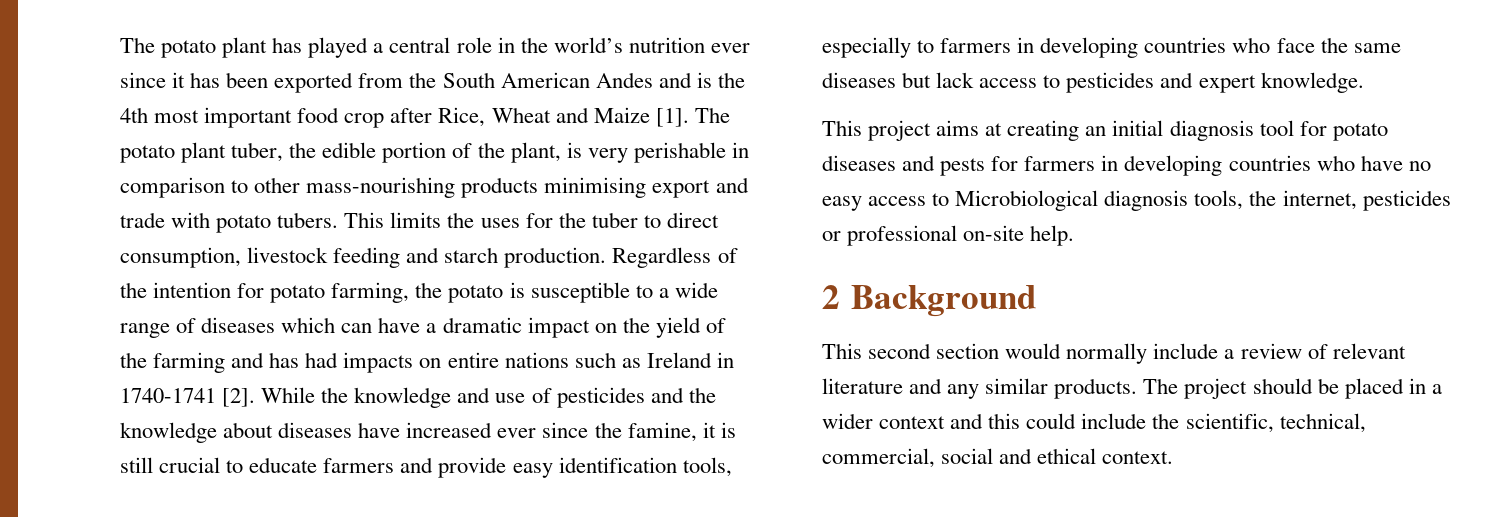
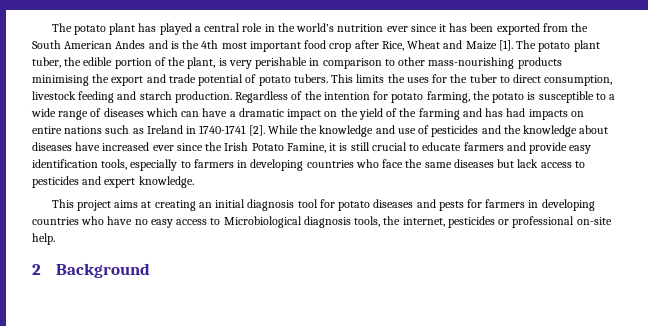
- The potato plant tuber, the edible portion of the plant, is very perishable in comparison to other mass-nourishing products minimising export and trade with potato tubers.
+ The potato plant tuber, the edible portion of the plant, is very perishable in comparison to other mass-nourishing products minimising the export and trade potential of potato tubers.
- While the knowledge and use of pesticides and the knowledge about diseases have increased ever since the famine, it is still crucial to educate farmers and provide easy identification tools, especially to farmers in developing countries who face the same diseases but lack access to pesticides and expert knowledge.
+ While the knowledge and use of pesticides and the knowledge about diseases have increased ever since the Irish Potato Famine, it is still crucial to educate farmers and provide easy identification tools, especially to farmers in developing countries who face the same diseases but lack access to pesticides and expert knowledge.
- This second section would normally include a review of relevant literature and any similar products. The project should be placed in a wider context and this could include the scientific, technical, commercial, social and ethical context.

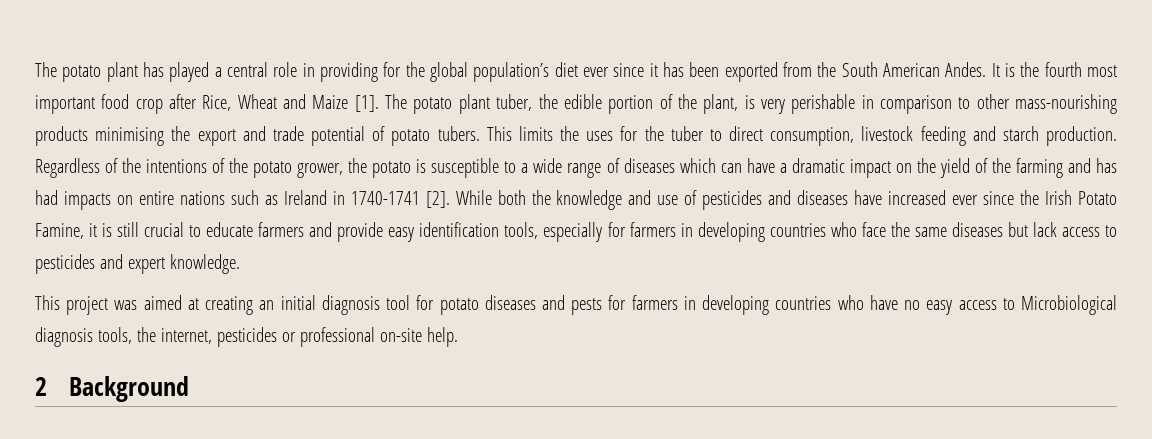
- The potato plant has played a central role in the world’s nutrition ever since it has been exported from the South American Andes and is the 4th most important food crop after Rice, Wheat and Maize [1].
+ The potato plant has played a central role in providing for the global population’s diet ever since it has been exported from the South American Andes. It is the fourth most important food crop after Rice, Wheat and Maize [1].
- Regardless of the intention for potato farming, the potato is susceptible to a wide range of diseases which can have a dramatic impact on the yield of the farming and has had impacts on entire nations such as Ireland in 1740-1741 [2].
+ Regardless of the intentions of the potato grower, the potato is susceptible to a wide range of diseases which can have a dramatic impact on the yield of the farming and has had impacts on entire nations such as Ireland in 1740-1741 [2].
- While the knowledge and use of pesticides and the knowledge about diseases have increased ever since the Irish Potato Famine, it is still crucial to educate farmers and provide easy identification tools, especially to farmers in developing countries who face the same diseases but lack access to pesticides and expert knowledge.
+ While both the knowledge and use of pesticides and diseases have increased ever since the Irish Potato Famine, it is still crucial to educate farmers and provide easy identification tools, especially for farmers in developing countries who face the same diseases but lack access to pesticides and expert knowledge.
- This project aims at creating an initial diagnosis tool for potato diseases and pests for farmers in developing countries who have no easy access to Microbiological diagnosis tools, the internet, pesticides or professional on-site help.
+ This project was aimed at creating an initial diagnosis tool for potato diseases and pests for farmers in developing countries who have no easy access to Microbiological diagnosis tools, the internet, pesticides or professional on-site help.

